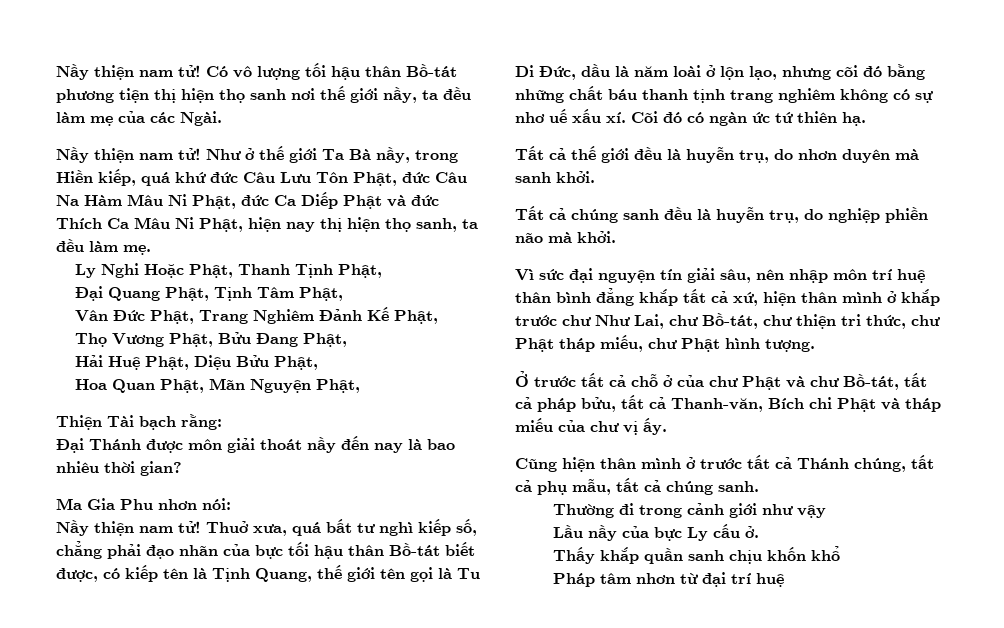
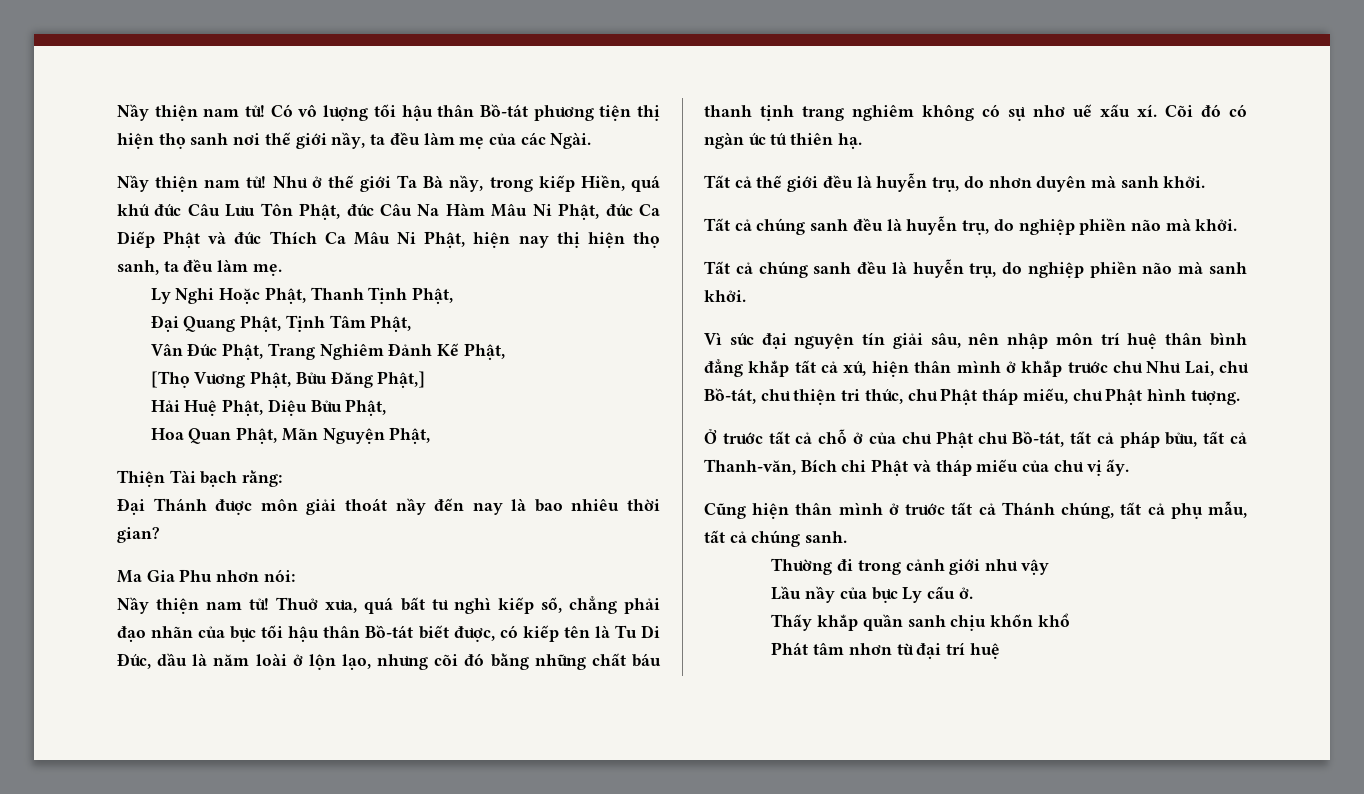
- Như ở thế giới Ta Bà nầy, trong Hiền kiếp, quá khứ đức Câu Lưu Tôn Phật, đức Câu Na Hàm Mâu Ni Phật, đức Ca Diếp Phật và đức Thích Ca Mâu Ni Phật, hiện nay thị hiện thọ sanh, ta đều làm mẹ.
+ Như ở thế giới Ta Bà nầy, trong kiếp Hiền, quá khứ đức Câu Lưu Tôn Phật, đức Câu Na Hàm Mâu Ni Phật, đức Ca Diếp Phật và đức Thích Ca Mâu Ni Phật, hiện nay thị hiện thọ sanh, ta đều làm mẹ.
- Thọ Vương Phật, Bửu Đang Phật,
+ [Thọ Vương Phật, Bửu Đăng Phật,]
- Thuở xưa, quá bất tư nghì kiếp số, chẳng phải đạo nhãn của bực tối hậu thân Bồ-tát biết được, có kiếp tên là Tịnh Quang, thế giới tên gọi là Tu Di Ðức, dầu là năm loài ở lộn lạo, nhưng cõi đó bằng những chất báu thanh tịnh trang nghiêm không có sự nhơ uế xấu xí.
+ Thuở xưa, quá bất tư nghì kiếp số, chẳng phải đạo nhãn của bực tối hậu thân Bồ-tát biết được, có kiếp tên là Tu Di Ðức, dầu là năm loài ở lộn lạo, nhưng cõi đó bằng những chất báu thanh tịnh trang nghiêm không có sự nhơ uế xấu xí.
+ Tất cả chúng sanh đều là huyễn trụ, do nghiệp phiền não mà sanh khởi.
- Ở trước tất cả chỗ ở của chư Phật và chư Bồ-tát, tất cả pháp bửu, tất cả Thanh-văn, Bích chi Phật và tháp miếu của chư vị ấy.
+ Ở trước tất cả chỗ ở của chư Phật chư Bồ-tát, tất cả pháp bửu, tất cả Thanh-văn, Bích chi Phật và tháp miếu của chư vị ấy.
- Pháp tâm nhơn từ đại trí huệ
+ Phát tâm nhơn từ đại trí huệ

